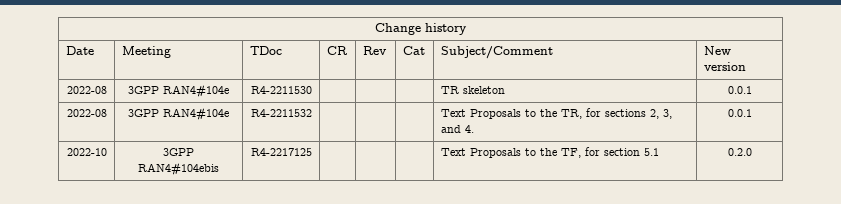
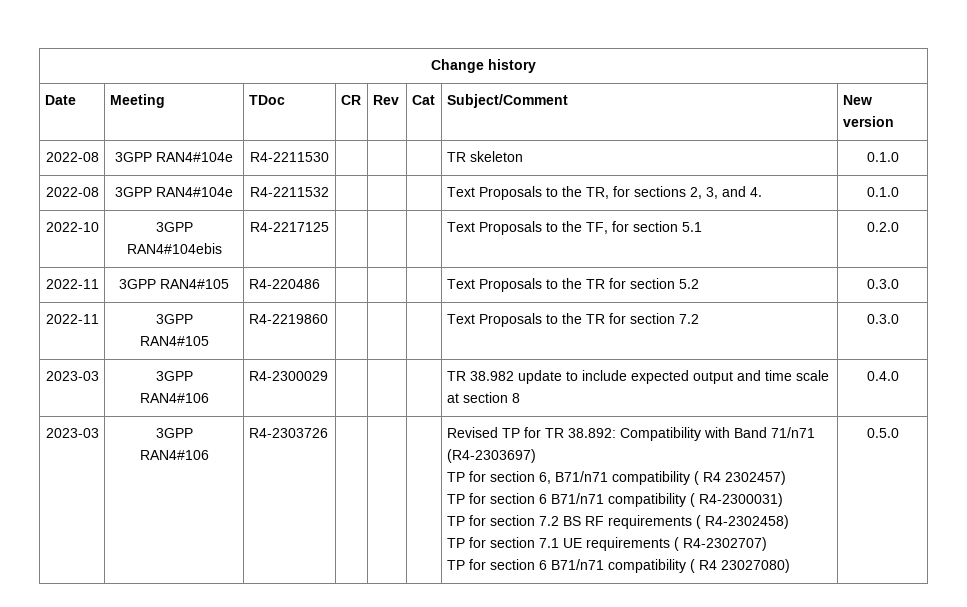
- 2022-08 | 3GPP RAN4#104e | R4-2211530 | | | | TR skeleton | 0.0.1
+ 2022-08 | 3GPP RAN4#104e | R4-2211530 | | | | TR skeleton | 0.1.0
- 2022-08 | 3GPP RAN4#104e | R4-2211532 | | | | Text Proposals to the TR, for sections 2, 3, and 4. | 0.0.1
+ 2022-08 | 3GPP RAN4#104e | R4-2211532 | | | | Text Proposals to the TR, for sections 2, 3, and 4. | 0.1.0
+ 2022-11 | 3GPP RAN4#105 | R4-220486 | | | | Text Proposals to the TR for section 5.2 | 0.3.0
+ 2022-11 | 3GPP
+ RAN4#105 | R4-2219860 | | | | Text Proposals to the TR for section 7.2 | 0.3.0
+ 2023-03 | 3GPP
+ RAN4#106 | R4-2300029 | | | | TR 38.982 update to include expected output and time scale at section 8 | 0.4.0
+ 2023-03 | 3GPP
+ RAN4#106 | R4-2303726 | | | | Revised TP for TR 38.892: Compatibility with Band 71/n71 (R4-2303697)
+ TP for section 6, B71/n71 compatibility ( R4 2302457)
+ TP for section 6 B71/n71 compatibility ( R4-2300031)
+ TP for section 7.2 BS RF requirements ( R4-2302458)
+ TP for section 7.1 UE requirements ( R4-2302707)
+ TP for section 6 B71/n71 compatibility ( R4 23027080) | 0.5.0

